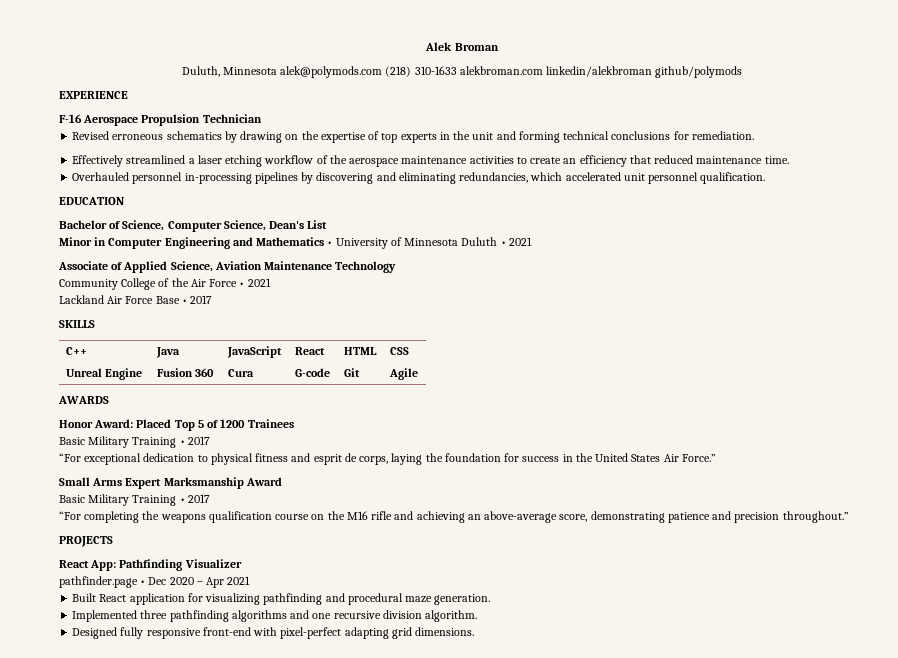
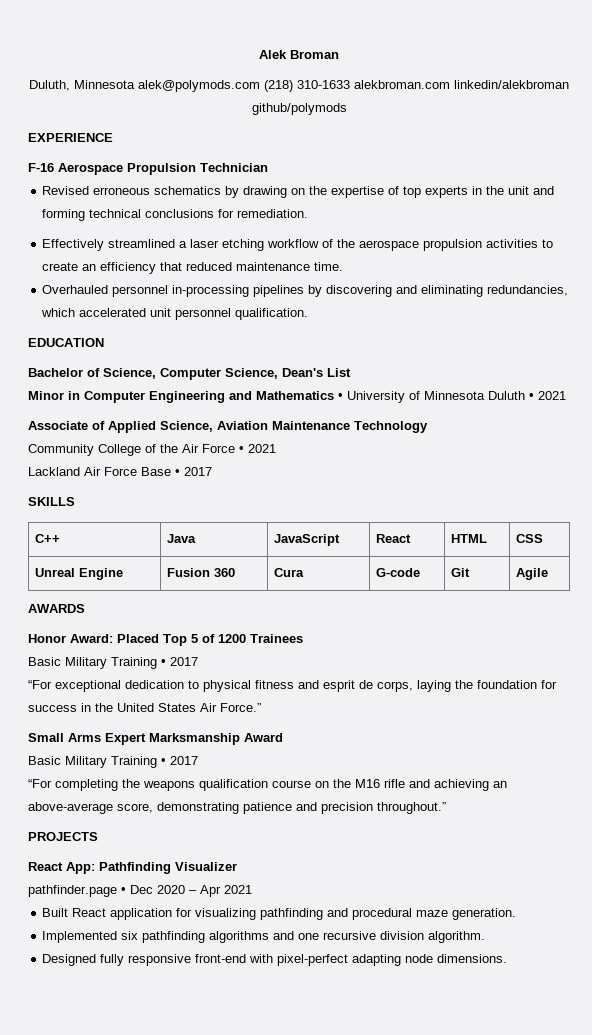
- Effectively streamlined a laser etching workflow of the aerospace maintenance activities to create an efficiency that reduced maintenance time.
+ Effectively streamlined a laser etching workflow of the aerospace propulsion activities to create an efficiency that reduced maintenance time.
- Implemented three pathfinding algorithms and one recursive division algorithm.
+ Implemented six pathfinding algorithms and one recursive division algorithm.
- Designed fully responsive front-end with pixel-perfect adapting grid dimensions.
+ Designed fully responsive front-end with pixel-perfect adapting node dimensions.

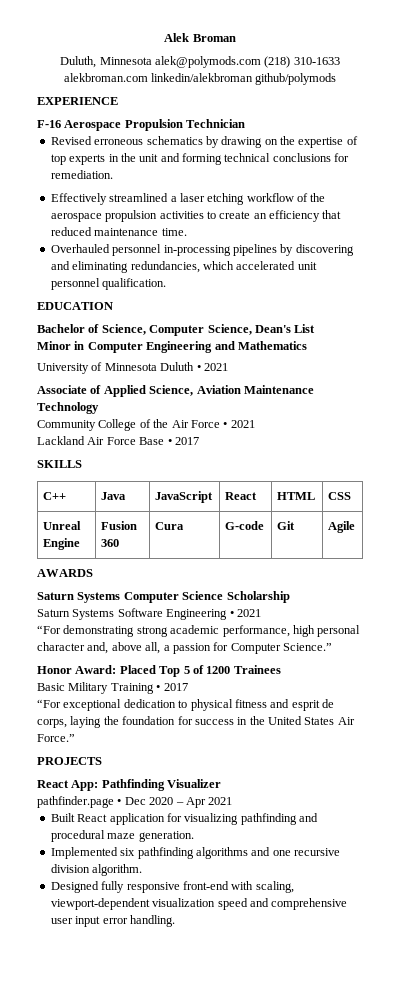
- Minor in Computer Engineering and Mathematics • University of Minnesota Duluth • 2021
+ Minor in Computer Engineering and Mathematics
+ University of Minnesota Duluth • 2021
+ Saturn Systems Computer Science Scholarship
+ Saturn Systems Software Engineering • 2021
+ “For demonstrating strong academic performance, high personal character and, above all, a passion for Computer Science.”
- Small Arms Expert Marksmanship Award
- Basic Military Training • 2017
- “For completing the weapons qualification course on the M16 rifle and achieving an above-average score, demonstrating patience and precision throughout.”
- Designed fully responsive front-end with pixel-perfect adapting node dimensions.
+ Designed fully responsive front-end with scaling, viewport-dependent visualization speed and comprehensive user input error handling.

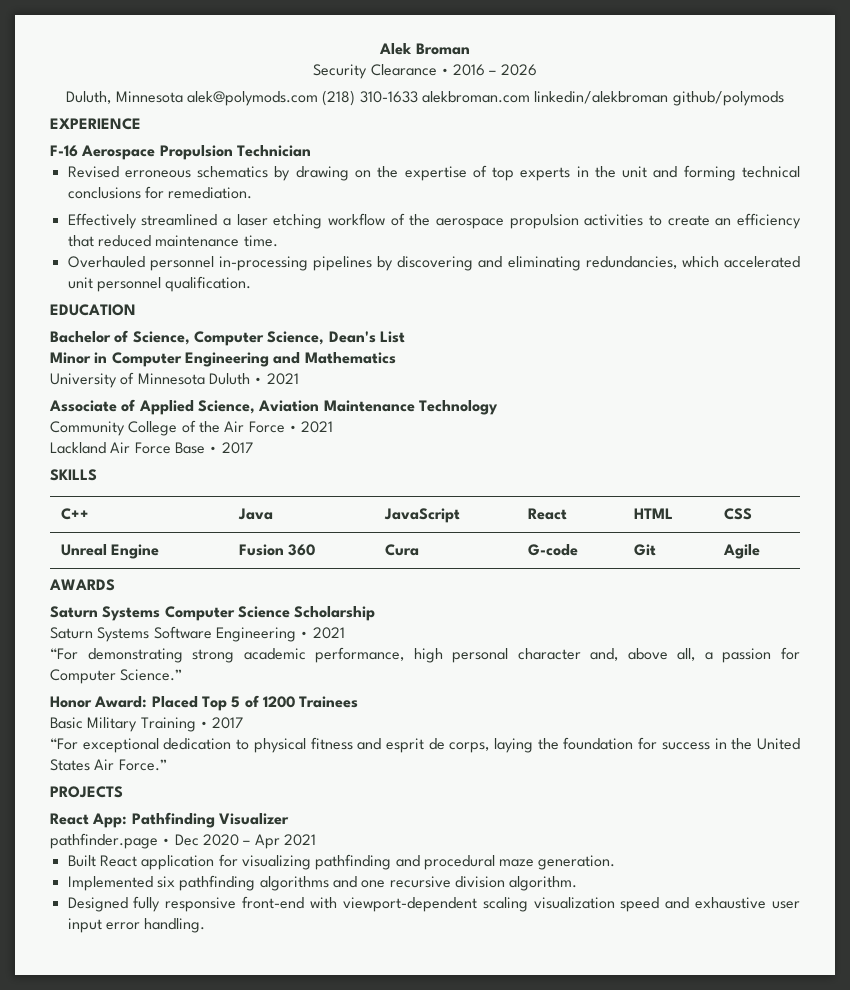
+ Security Clearance • 2016 – 2026
- Designed fully responsive front-end with scaling, viewport-dependent visualization speed and comprehensive user input error handling.
+ Designed fully responsive front-end with viewport-dependent scaling visualization speed and exhaustive user input error handling.

